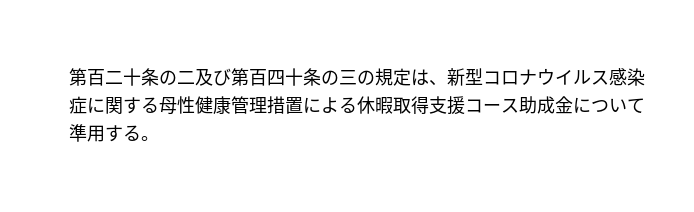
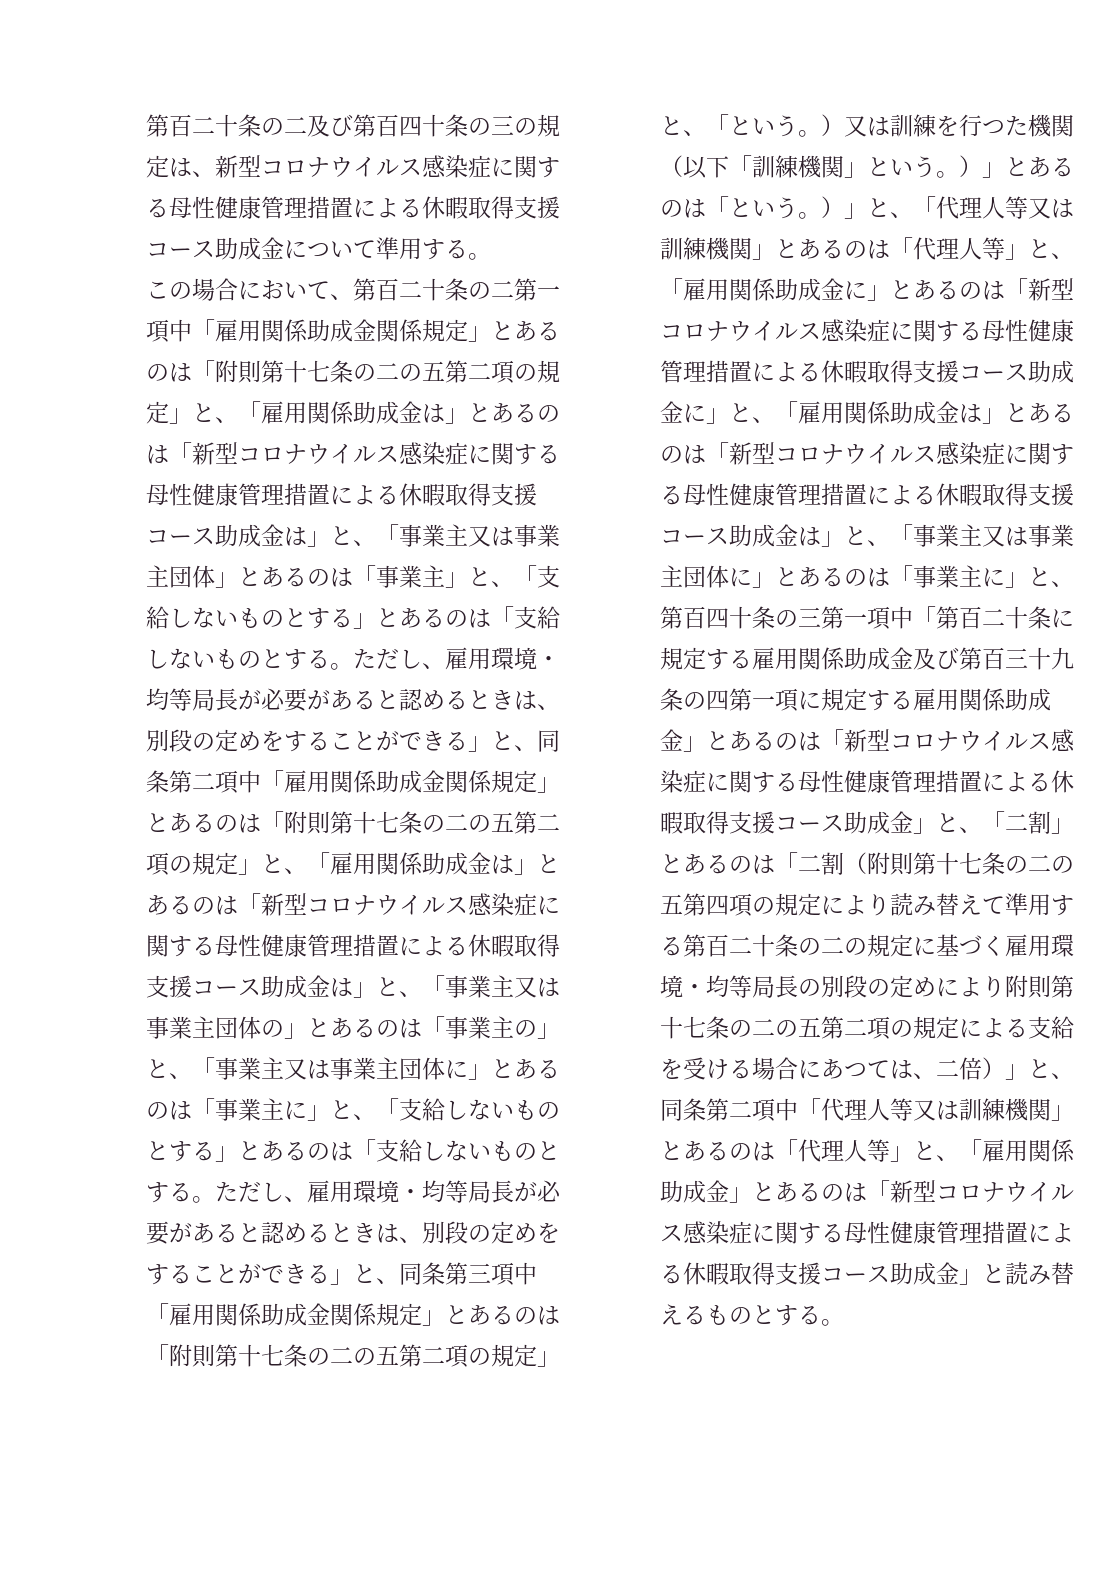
+ この場合において、第百二十条の二第一項中「雇用関係助成金関係規定」とあるのは「附則第十七条の二の五第二項の規定」と、「雇用関係助成金は」とあるのは「新型コロナウイルス感染症に関する母性健康管理措置による休暇取得支援コース助成金は」と、「事業主又は事業主団体」とあるのは「事業主」と、「支給しないものとする」とあるのは「支給しないものとする。ただし、雇用環境・均等局長が必要があると認めるときは、別段の定めをすることができる」と、同条第二項中「雇用関係助成金関係規定」とあるのは「附則第十七条の二の五第二項の規定」と、「雇用関係助成金は」とあるのは「新型コロナウイルス感染症に関する母性健康管理措置による休暇取得支援コース助成金は」と、「事業主又は事業主団体の」とあるのは「事業主の」と、「事業主又は事業主団体に」とあるのは「事業主に」と、「支給しないものとする」とあるのは「支給しないものとする。ただし、雇用環境・均等局長が必要があると認めるときは、別段の定めをすることができる」と、同条第三項中「雇用関係助成金関係規定」とあるのは「附則第十七条の二の五第二項の規定」と、「という。）又は訓練を行つた機関（以下「訓練機関」という。）」とあるのは「という。）」と、「代理人等又は訓練機関」とあるのは「代理人等」と、「雇用関係助成金に」とあるのは「新型コロナウイルス感染症に関する母性健康管理措置による休暇取得支援コース助成金に」と、「雇用関係助成金は」とあるのは「新型コロナウイルス感染症に関する母性健康管理措置による休暇取得支援コース助成金は」と、「事業主又は事業主団体に」とあるのは「事業主に」と、第百四十条の三第一項中「第百二十条に規定する雇用関係助成金及び第百三十九条の四第一項に規定する雇用関係助成金」とあるのは「新型コロナウイルス感染症に関する母性健康管理措置による休暇取得支援コース助成金」と、「二割」とあるのは「二割（附則第十七条の二の五第四項の規定により読み替えて準用する第百二十条の二の規定に基づく雇用環境・均等局長の別段の定めにより附則第十七条の二の五第二項の規定による支給を受ける場合にあつては、二倍）」と、同条第二項中「代理人等又は訓練機関」とあるのは「代理人等」と、「雇用関係助成金」とあるのは「新型コロナウイルス感染症に関する母性健康管理措置による休暇取得支援コース助成金」と読み替えるものとする。

